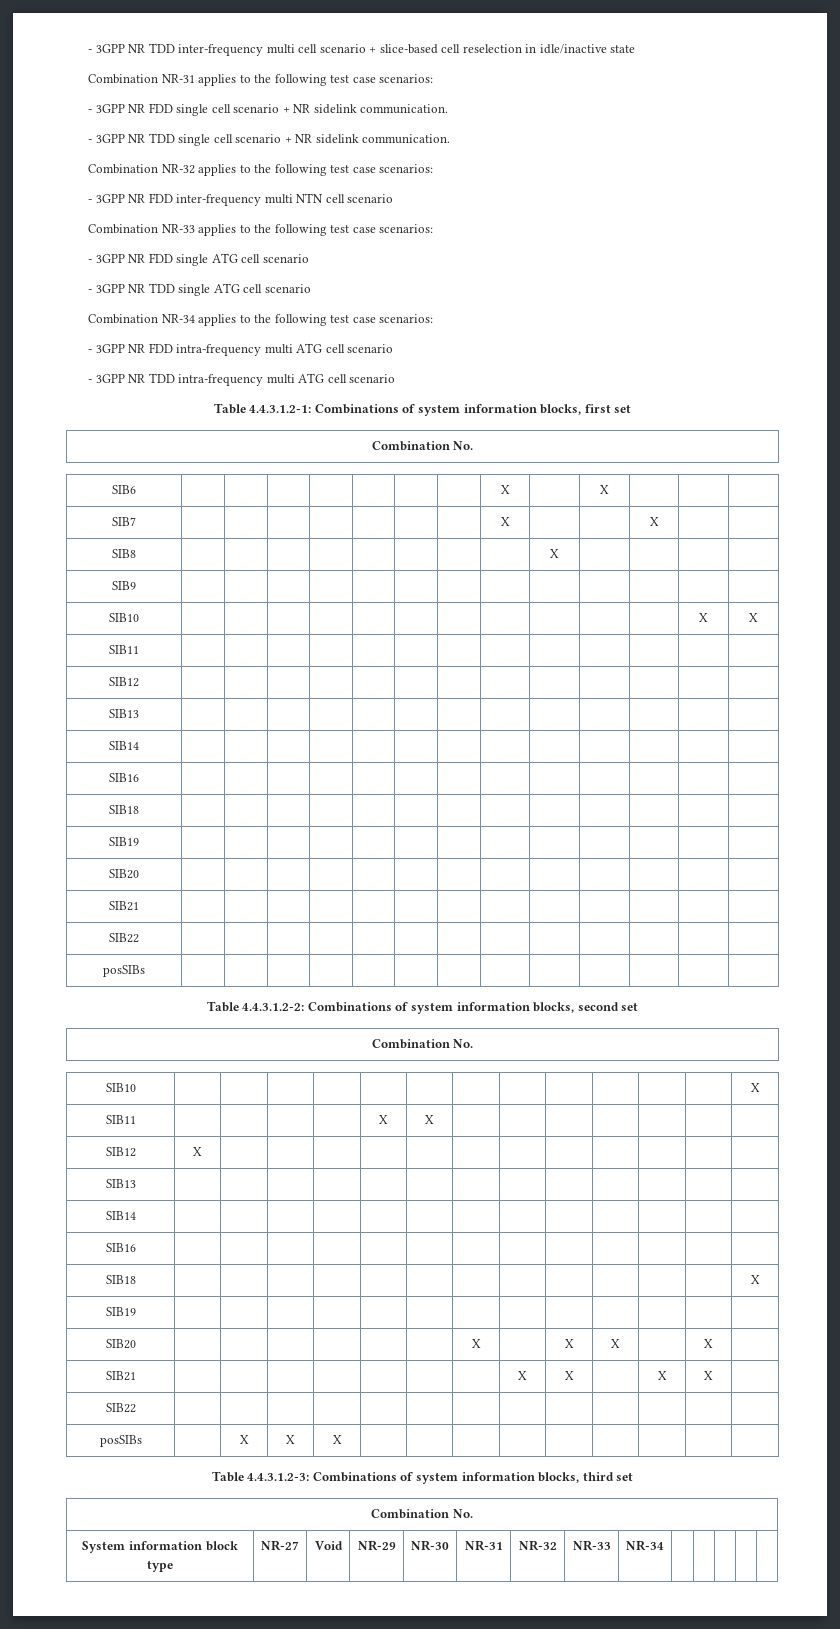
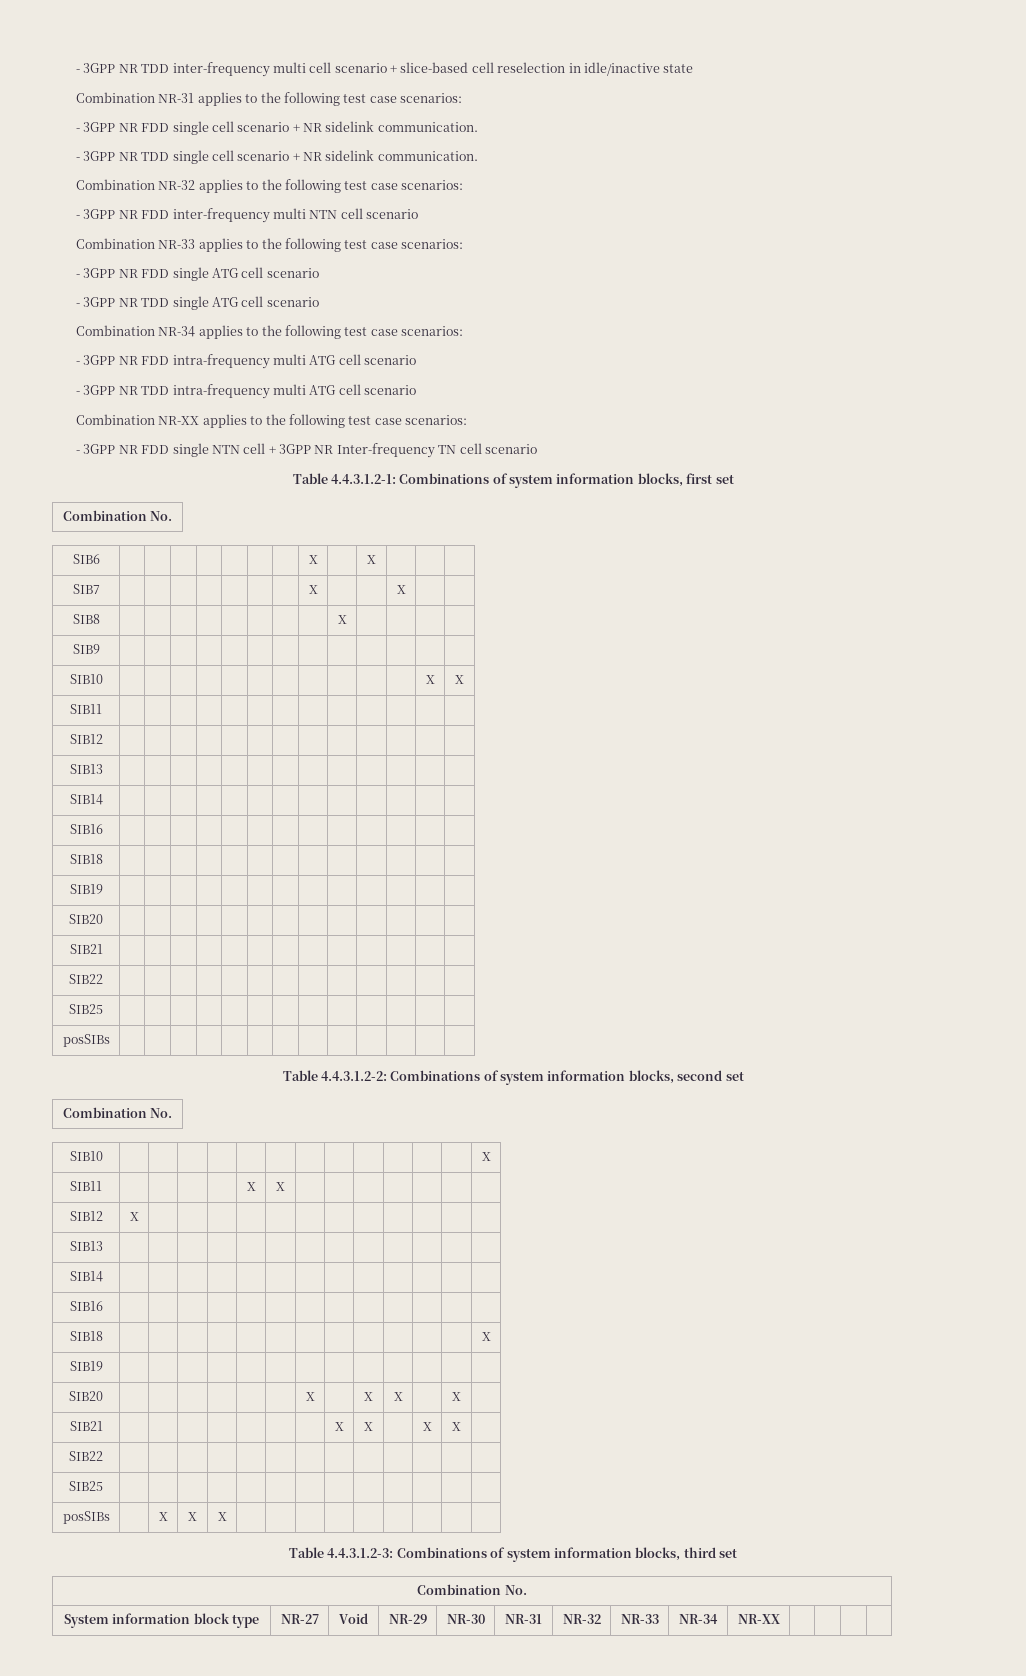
+ Combination NR-XX applies to the following test case scenarios:
+ - 3GPP NR FDD single NTN cell + 3GPP NR Inter-frequency TN cell scenario
  SIB21 | | | | | | | | | | | | |
  SIB22 | | | | | | | | | | | | |
+ SIB25 | | | | | | | | | | | | |
  SIB21 | | | | | | | | X | X | | X | X |
  SIB22 | | | | | | | | | | | | |
+ SIB25 | | | | | | | | | | | | |
- System information block type | NR-27 | Void | NR-29 | NR-30 | NR-31 | NR-32 | NR-33 | NR-34 | | | | |
+ System information block type | NR-27 | Void | NR-29 | NR-30 | NR-31 | NR-32 | NR-33 | NR-34 | NR-XX | | | |

